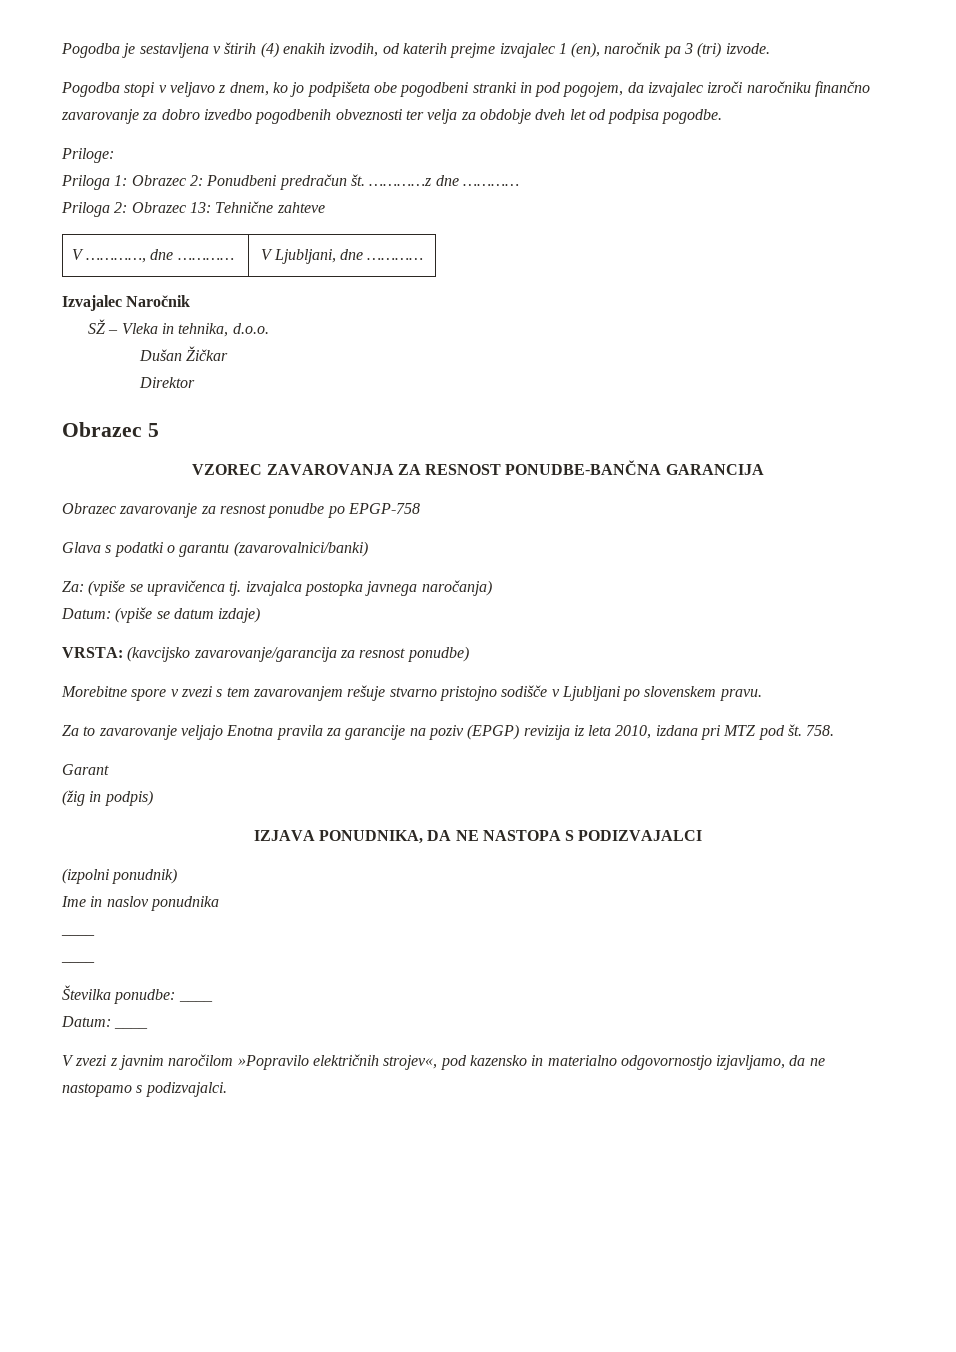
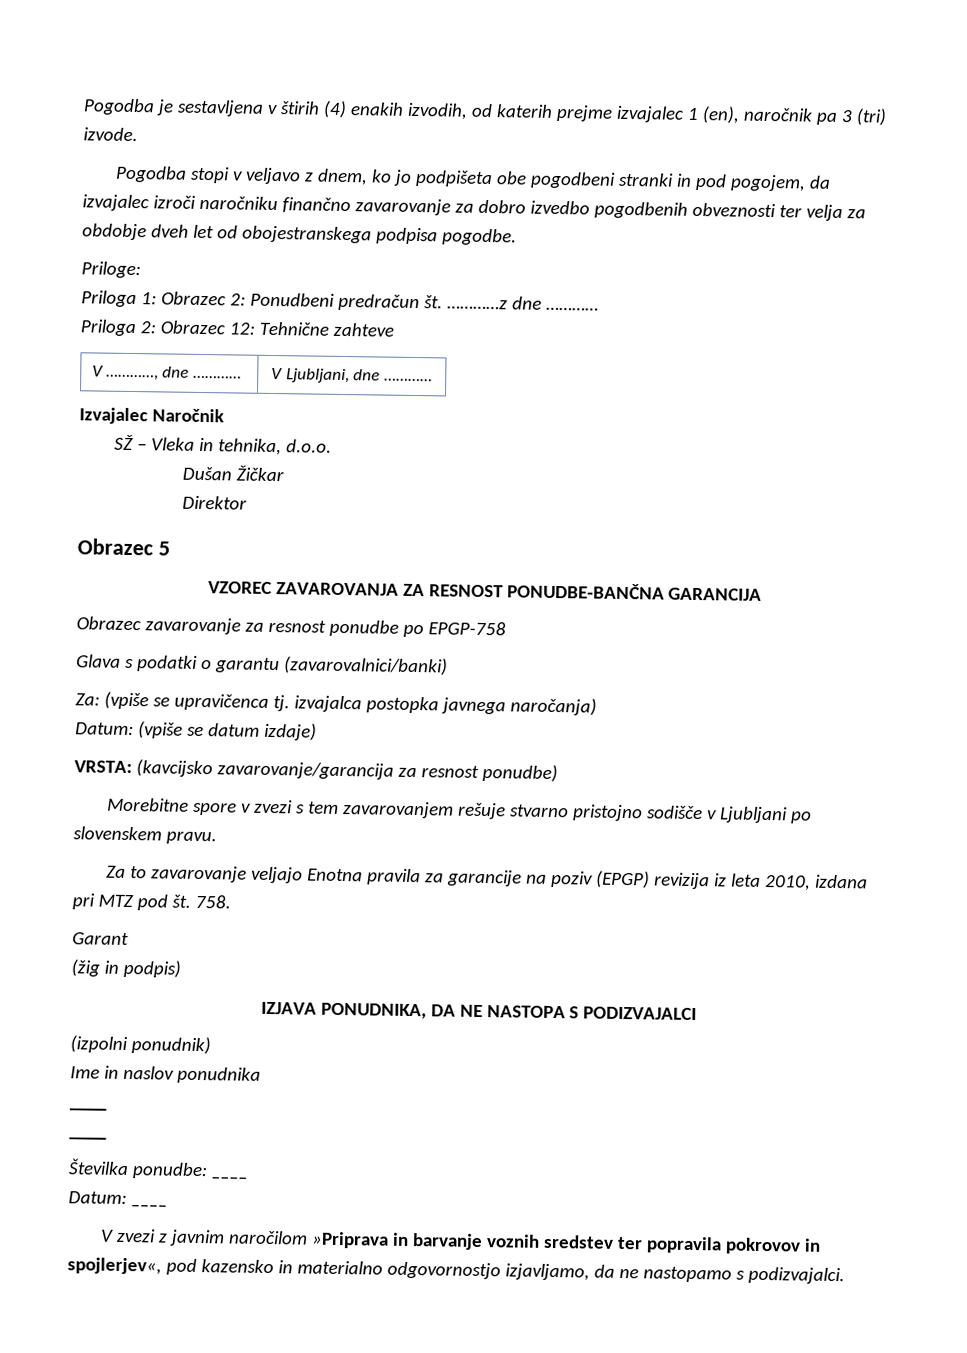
- Pogodba stopi v veljavo z dnem, ko jo podpišeta obe pogodbeni stranki in pod pogojem, da izvajalec izroči naročniku finančno zavarovanje za dobro izvedbo pogodbenih obveznosti ter velja za obdobje dveh let od podpisa pogodbe.
+ Pogodba stopi v veljavo z dnem, ko jo podpišeta obe pogodbeni stranki in pod pogojem, da izvajalec izroči naročniku finančno zavarovanje za dobro izvedbo pogodbenih obveznosti ter velja za obdobje dveh let od obojestranskega podpisa pogodbe.
- Priloga 2: Obrazec 13: Tehnične zahteve
+ Priloga 2: Obrazec 12: Tehnične zahteve
- V zvezi z javnim naročilom »Popravilo električnih strojev«, pod kazensko in materialno odgovornostjo izjavljamo, da ne nastopamo s podizvajalci.
+ V zvezi z javnim naročilom »Priprava in barvanje voznih sredstev ter popravila pokrovov in spojlerjev«, pod kazensko in materialno odgovornostjo izjavljamo, da ne nastopamo s podizvajalci.

